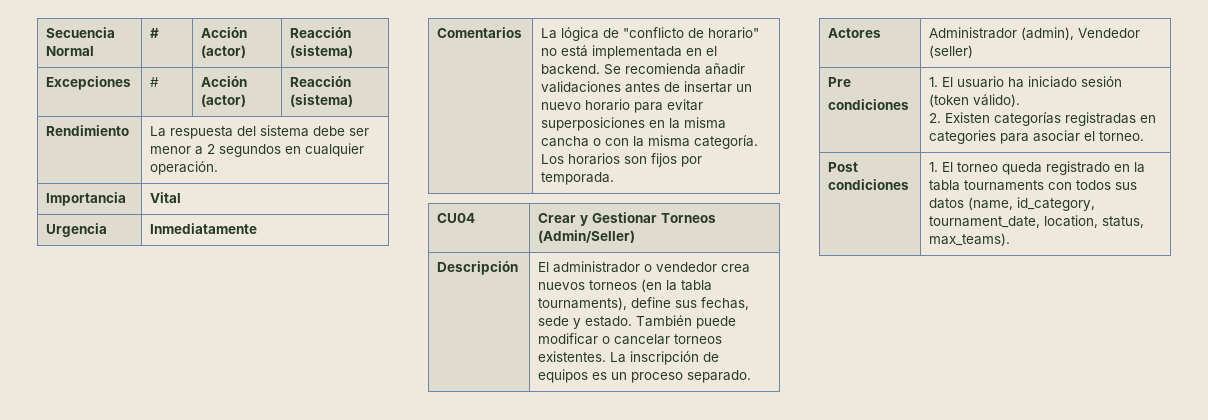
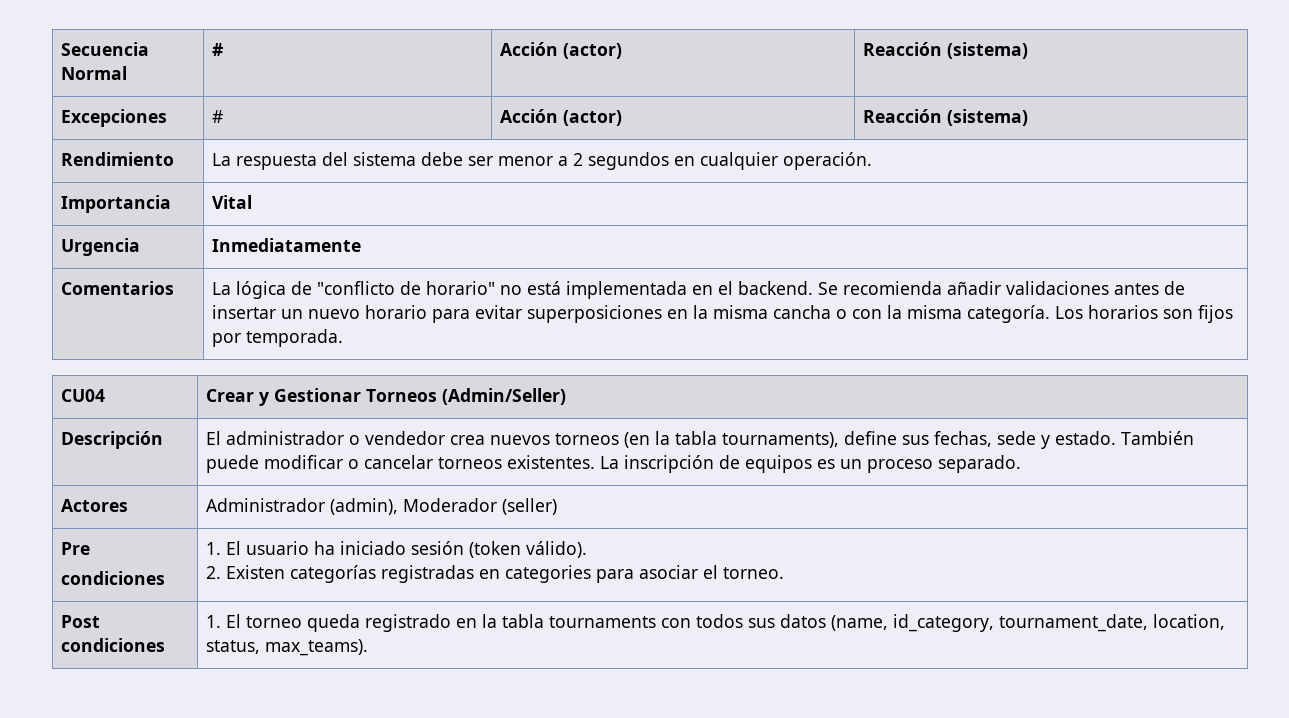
- Actores | Administrador (admin), Vendedor (seller)
+ Actores | Administrador (admin), Moderador (seller)

